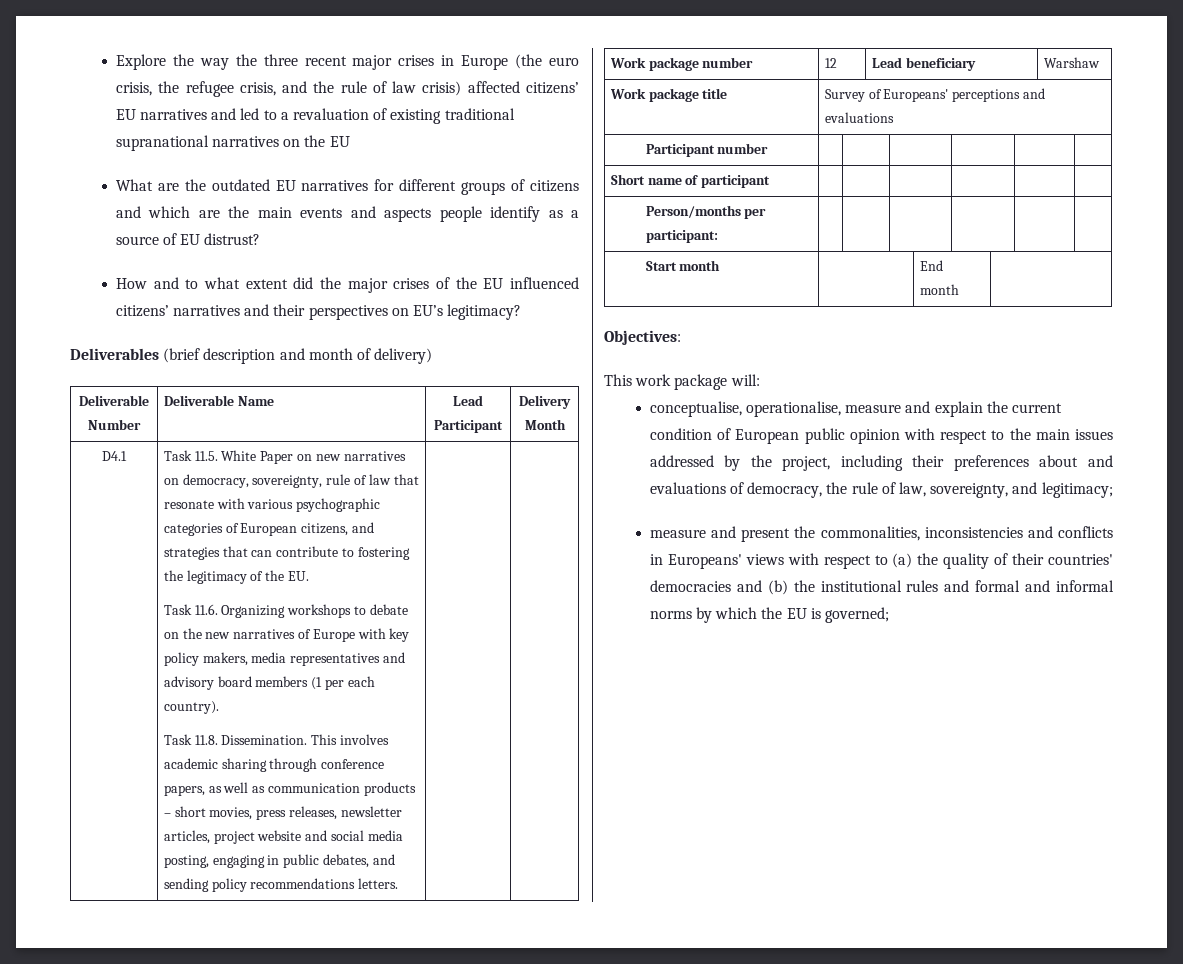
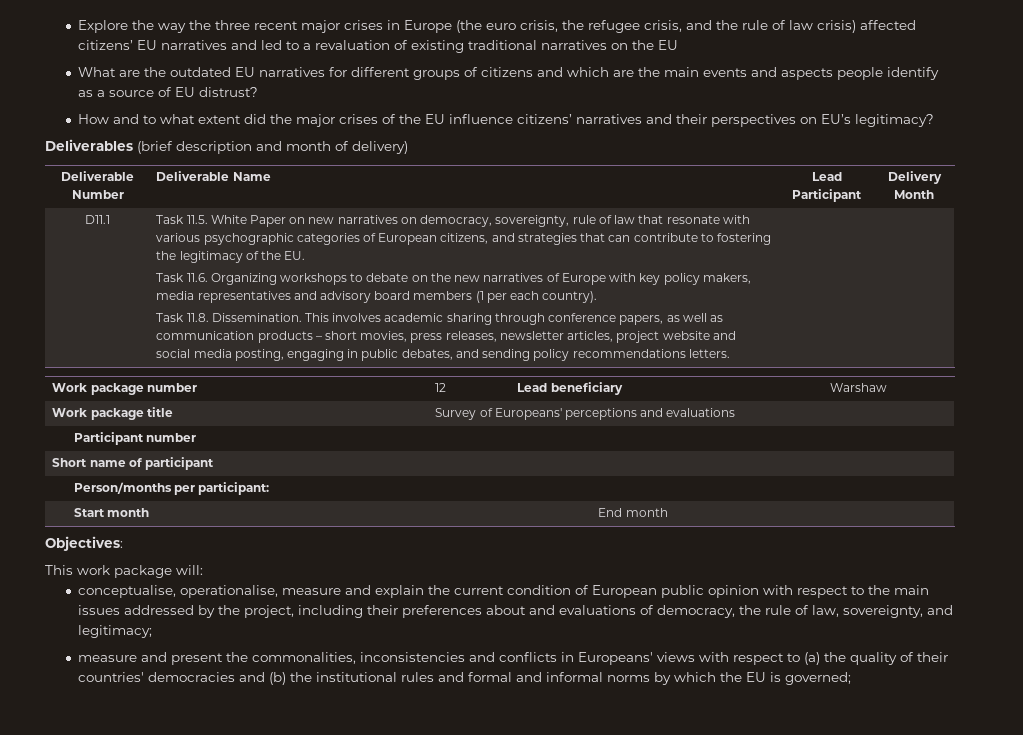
- Explore the way the three recent major crises in Europe (the euro crisis, the refugee crisis, and the rule of law crisis) affected citizens’ EU narratives and led to a revaluation of existing traditional supranational narratives on the EU
+ Explore the way the three recent major crises in Europe (the euro crisis, the refugee crisis, and the rule of law crisis) affected citizens’ EU narratives and led to a revaluation of existing traditional narratives on the EU
- How and to what extent did the major crises of the EU influenced citizens’ narratives and their perspectives on EU’s legitimacy?
+ How and to what extent did the major crises of the EU influence citizens’ narratives and their perspectives on EU’s legitimacy?
- D4.1
+ D11.1

